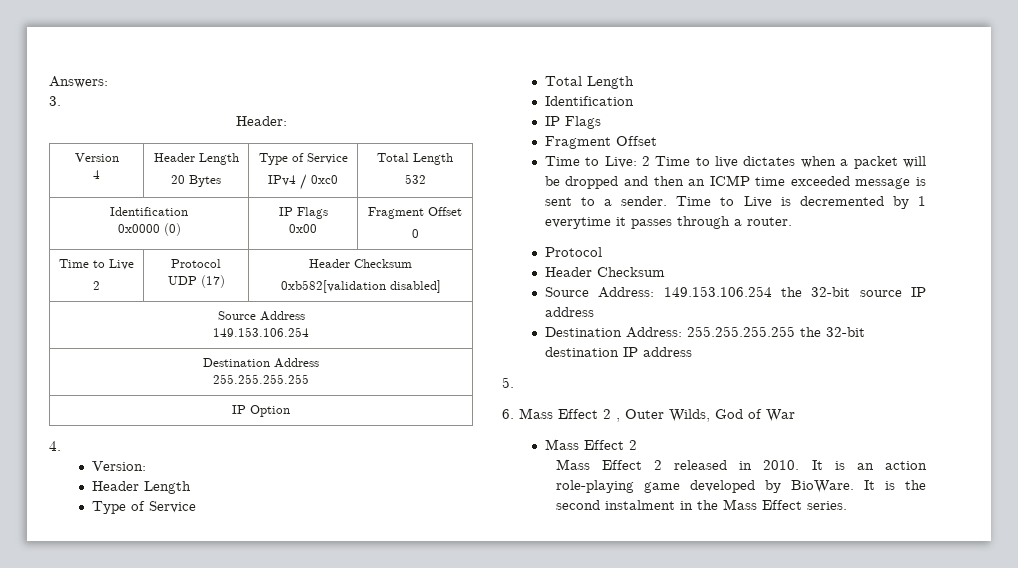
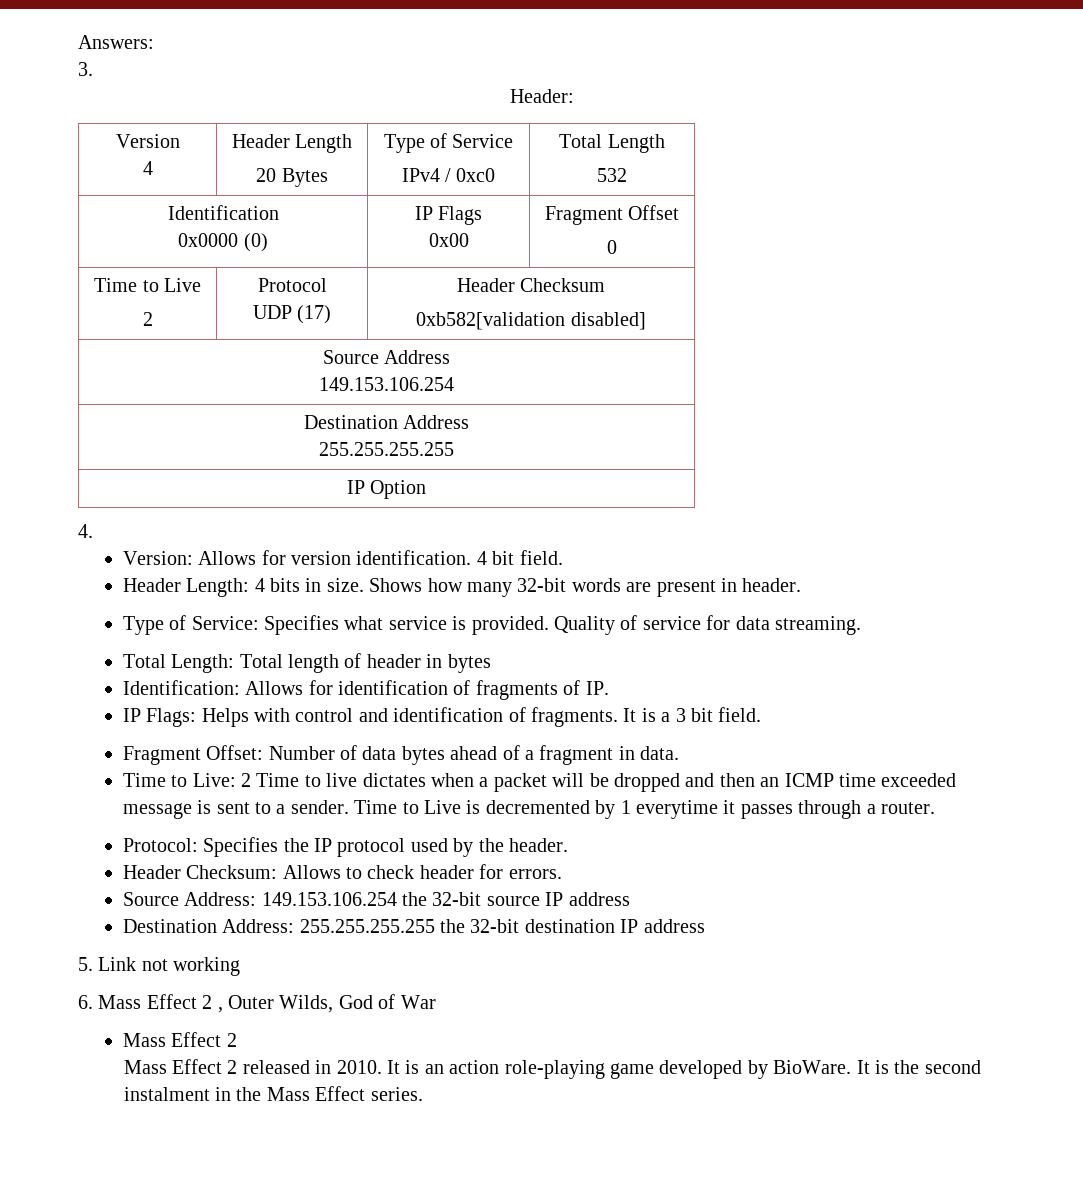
- Version:
- Header Length
- Type of Service
- Total Length
- Identification
- IP Flags
- Fragment Offset
+ Version: Allows for version identification. 4 bit field.
+ Header Length: 4 bits in size. Shows how many 32-bit words are present in header.
+ Type of Service: Specifies what service is provided. Quality of service for data streaming.
+ Total Length: Total length of header in bytes
+ Identification: Allows for identification of fragments of IP.
+ IP Flags: Helps with control and identification of fragments. It is a 3 bit field.
+ Fragment Offset: Number of data bytes ahead of a fragment in data.
  Time to Live is decremented by 1 everytime it passes through a router.
- Protocol
- Header Checksum
+ Protocol: Specifies the IP protocol used by the header.
+ Header Checksum: Allows to check header for errors.
- 5.
+ 5. Link not working

